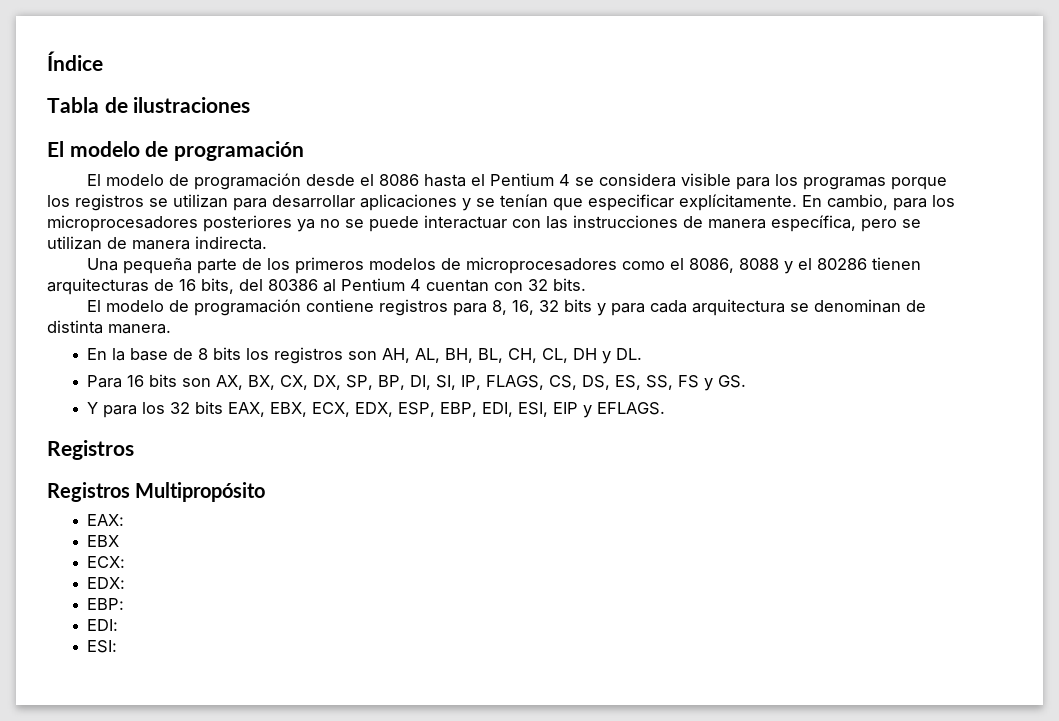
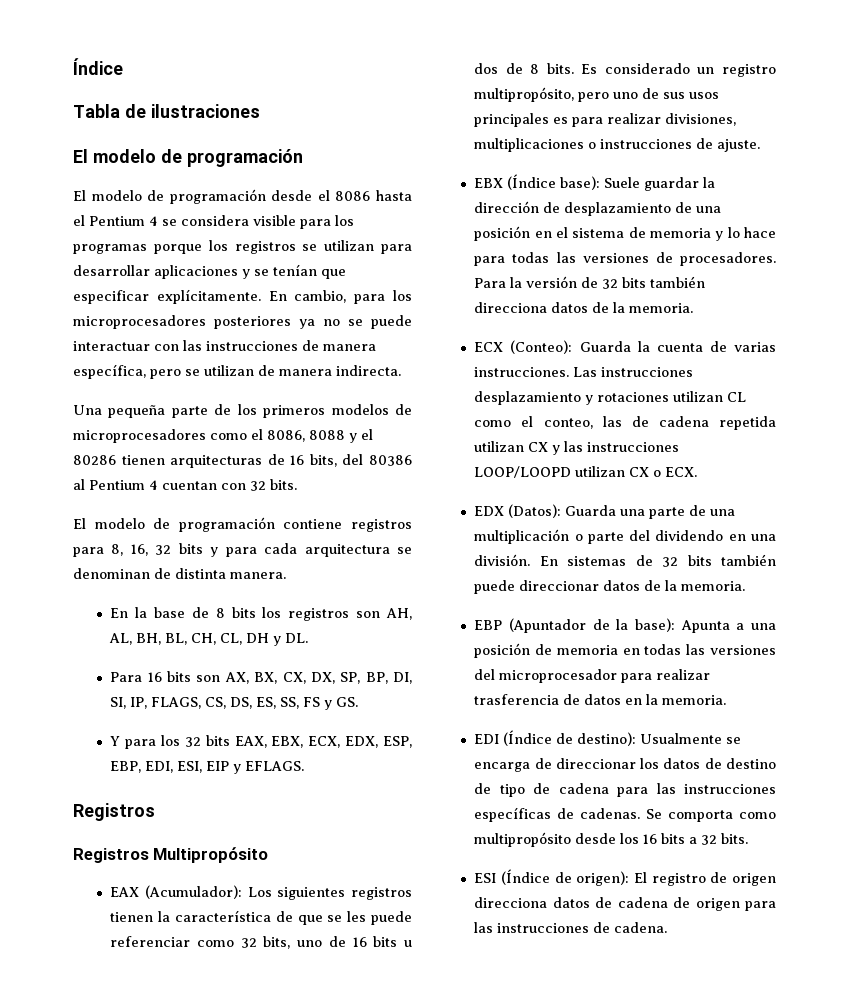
- EAX:
- EBX
- ECX:
- EDX:
- EBP:
- EDI:
- ESI:
+ EAX (Acumulador): Los siguientes registros tienen la característica de que se les puede referenciar como 32 bits, uno de 16 bits u dos de 8 bits. Es considerado un registro multipropósito, pero uno de sus usos principales es para realizar divisiones, multiplicaciones o instrucciones de ajuste.
+ EBX (Índice base): Suele guardar la dirección de desplazamiento de una posición en el sistema de memoria y lo hace para todas las versiones de procesadores. Para la versión de 32 bits también direcciona datos de la memoria.
+ ECX (Conteo): Guarda la cuenta de varias instrucciones. Las instrucciones desplazamiento y rotaciones utilizan CL como el conteo, las de cadena repetida utilizan CX y las instrucciones LOOP/LOOPD utilizan CX o ECX.
+ EDX (Datos): Guarda una parte de una multiplicación o parte del dividendo en una división. En sistemas de 32 bits también puede direccionar datos de la memoria.
+ EBP (Apuntador de la base): Apunta a una posición de memoria en todas las versiones del microprocesador para realizar trasferencia de datos en la memoria.
+ EDI (Índice de destino): Usualmente se encarga de direccionar los datos de destino de tipo de cadena para las instrucciones específicas de cadenas. Se comporta como multipropósito desde los 16 bits a 32 bits.
+ ESI (Índice de origen): El registro de origen direcciona datos de cadena de origen para las instrucciones de cadena.

